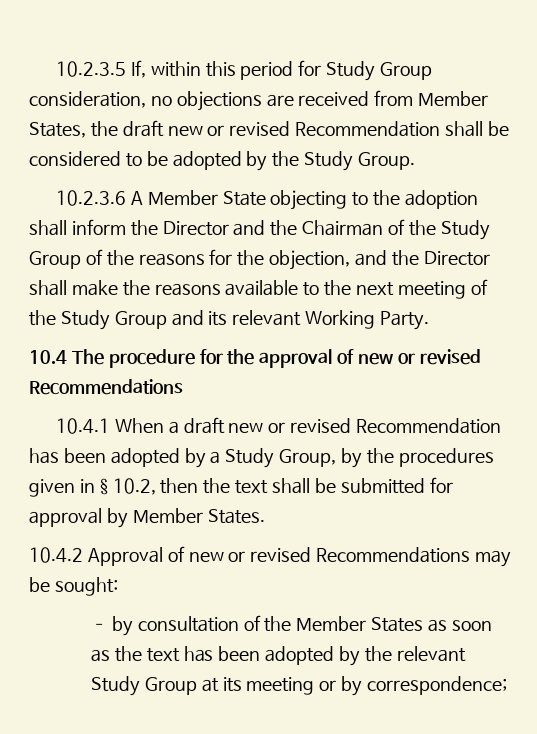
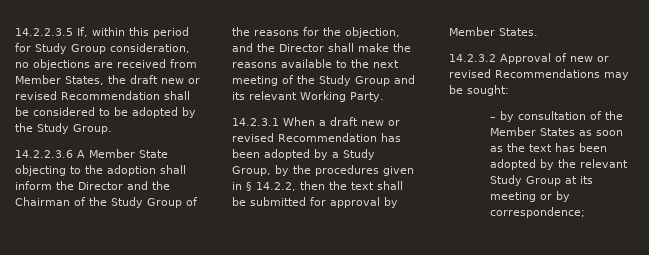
- 10.2.3.5 If, within this period for Study Group consideration, no objections are received from Member States, the draft new or revised Recommendation shall be considered to be adopted by the Study Group.
+ 14.2.2.3.5 If, within this period for Study Group consideration, no objections are received from Member States, the draft new or revised Recommendation shall be considered to be adopted by the Study Group.
- 10.2.3.6 A Member State objecting to the adoption shall inform the Director and the Chairman of the Study Group of the reasons for the objection, and the Director shall make the reasons available to the next meeting of the Study Group and its relevant Working Party.
+ 14.2.2.3.6 A Member State objecting to the adoption shall inform the Director and the Chairman of the Study Group of the reasons for the objection, and the Director shall make the reasons available to the next meeting of the Study Group and its relevant Working Party.
- 10.4 The procedure for the approval of new or revised Recommendations
- 10.4.1 When a draft new or revised Recommendation has been adopted by a Study Group, by the procedures given in § 10.2, then the text shall be submitted for approval by Member States.
+ 14.2.3.1 When a draft new or revised Recommendation has been adopted by a Study Group, by the procedures given in § 14.2.2, then the text shall be submitted for approval by Member States.
- 10.4.2 Approval of new or revised Recommendations may be sought:
+ 14.2.3.2 Approval of new or revised Recommendations may be sought:

